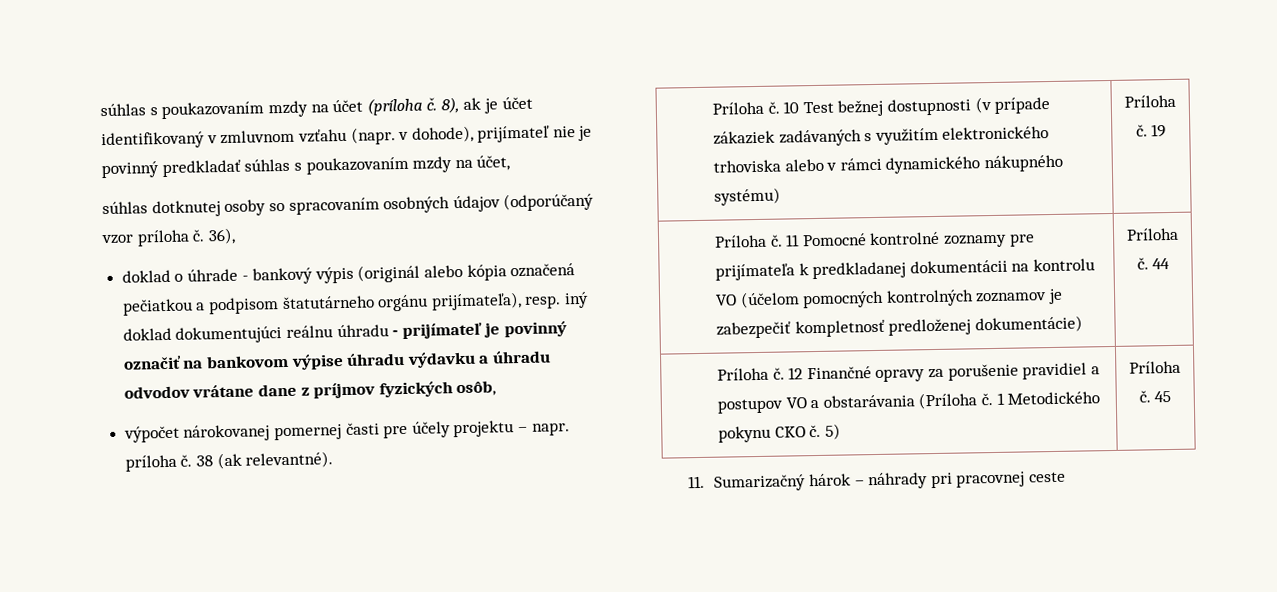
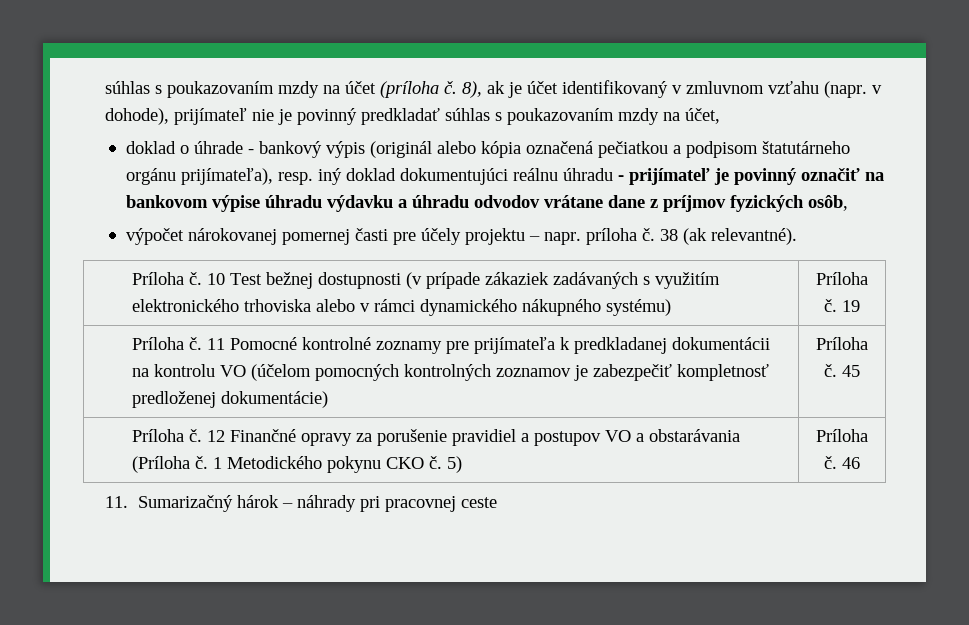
- súhlas dotknutej osoby so spracovaním osobných údajov (odporúčaný vzor príloha č. 36),
- Príloha č. 11 Pomocné kontrolné zoznamy pre prijímateľa k predkladanej dokumentácii na kontrolu VO (účelom pomocných kontrolných zoznamov je zabezpečiť kompletnosť predloženej dokumentácie) | Príloha č. 44
+ Príloha č. 11 Pomocné kontrolné zoznamy pre prijímateľa k predkladanej dokumentácii na kontrolu VO (účelom pomocných kontrolných zoznamov je zabezpečiť kompletnosť predloženej dokumentácie) | Príloha č. 45
- Príloha č. 12 Finančné opravy za porušenie pravidiel a postupov VO a obstarávania (Príloha č. 1 Metodického pokynu CKO č. 5) | Príloha č. 45
+ Príloha č. 12 Finančné opravy za porušenie pravidiel a postupov VO a obstarávania (Príloha č. 1 Metodického pokynu CKO č. 5) | Príloha č. 46

